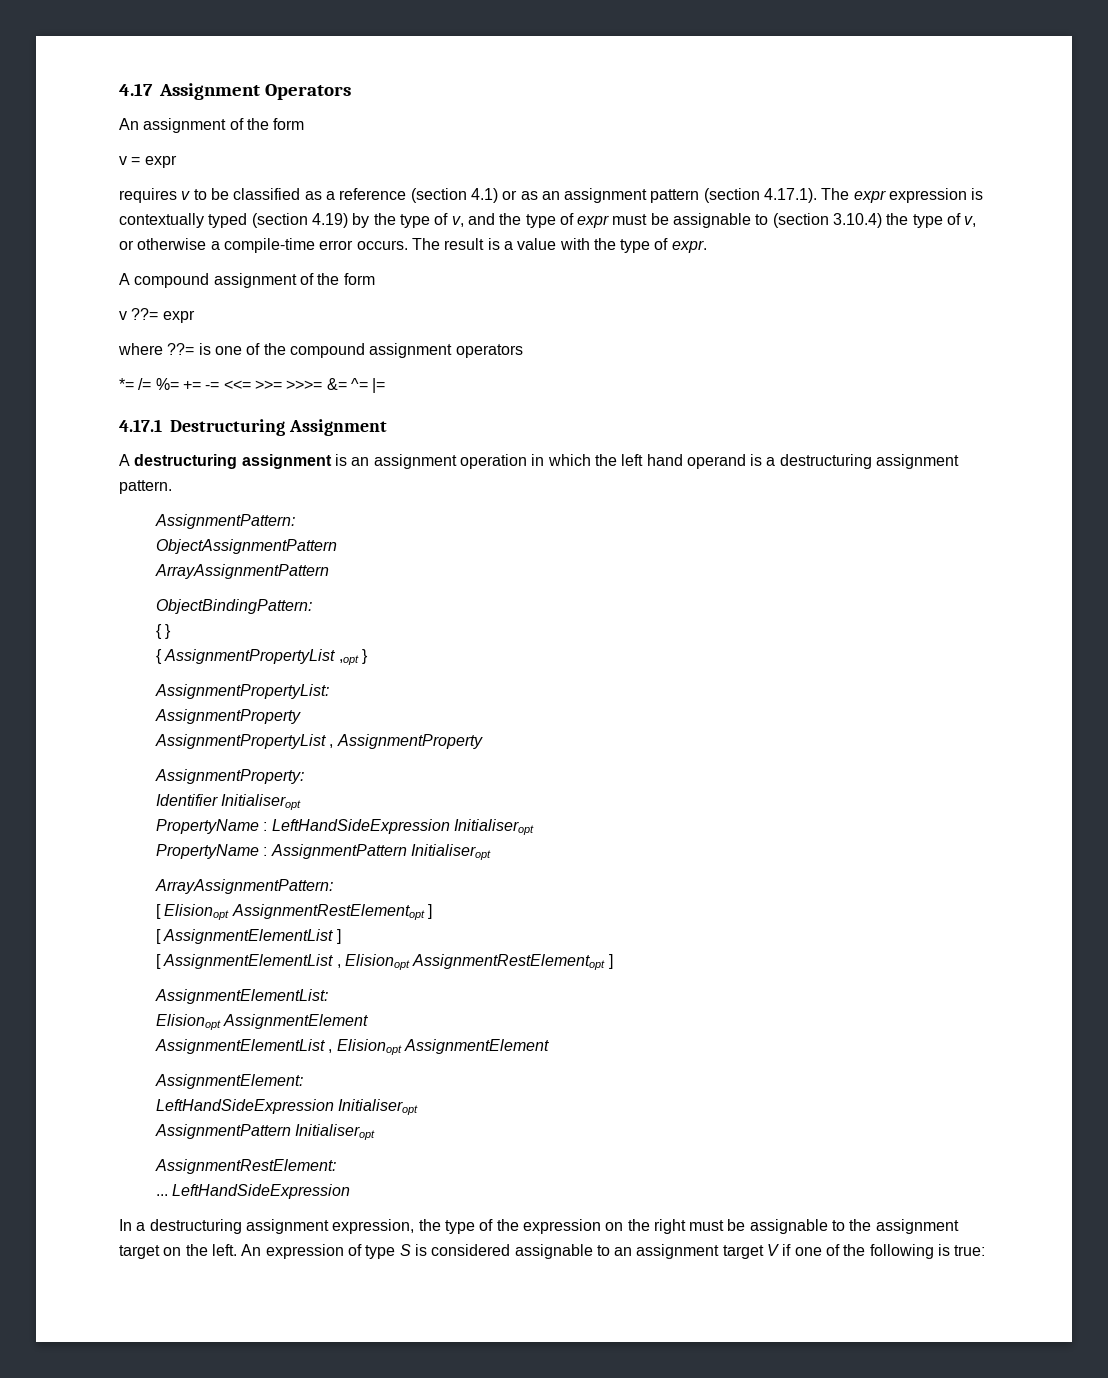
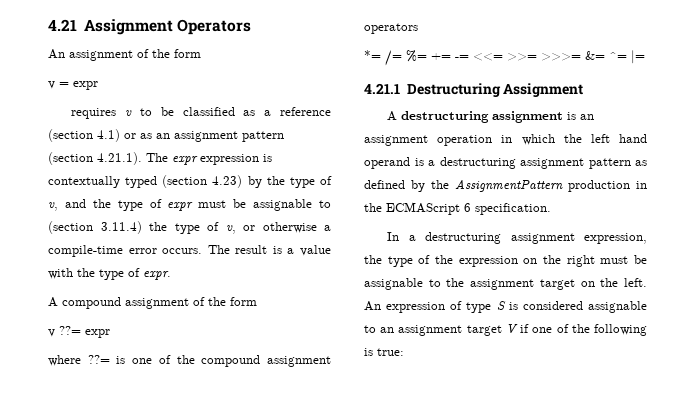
- 4.17 Assignment Operators
+ 4.21 Assignment Operators
- requires v to be classified as a reference (section 4.1) or as an assignment pattern (section 4.17.1). The expr expression is contextually typed (section 4.19) by the type of v, and the type of expr must be assignable to (section 3.10.4) the type of v, or otherwise a compile-time error occurs.
+ requires v to be classified as a reference (section 4.1) or as an assignment pattern (section 4.21.1). The expr expression is contextually typed (section 4.23) by the type of v, and the type of expr must be assignable to (section 3.11.4) the type of v, or otherwise a compile-time error occurs.
- 4.17.1 Destructuring Assignment
+ 4.21.1 Destructuring Assignment
- A destructuring assignment is an assignment operation in which the left hand operand is a destructuring assignment pattern.
- AssignmentPattern:
- ObjectAssignmentPattern
- ArrayAssignmentPattern
- ObjectBindingPattern:
- { }
- { AssignmentPropertyList ,opt }
- AssignmentPropertyList:
- AssignmentProperty
- AssignmentPropertyList , AssignmentProperty
- AssignmentProperty:
- Identifier Initialiseropt
- PropertyName : LeftHandSideExpression Initialiseropt
- PropertyName : AssignmentPattern Initialiseropt
- ArrayAssignmentPattern:
- [ Elisionopt AssignmentRestElementopt ]
- [ AssignmentElementList ]
- [ AssignmentElementList , Elisionopt AssignmentRestElementopt ]
- AssignmentElementList:
- Elisionopt AssignmentElement
- AssignmentElementList , Elisionopt AssignmentElement
- AssignmentElement:
- LeftHandSideExpression Initialiseropt
- AssignmentPattern Initialiseropt
- AssignmentRestElement:
- ... LeftHandSideExpression
+ A destructuring assignment is an assignment operation in which the left hand operand is a destructuring assignment pattern as defined by the AssignmentPattern production in the ECMAScript 6 specification.

